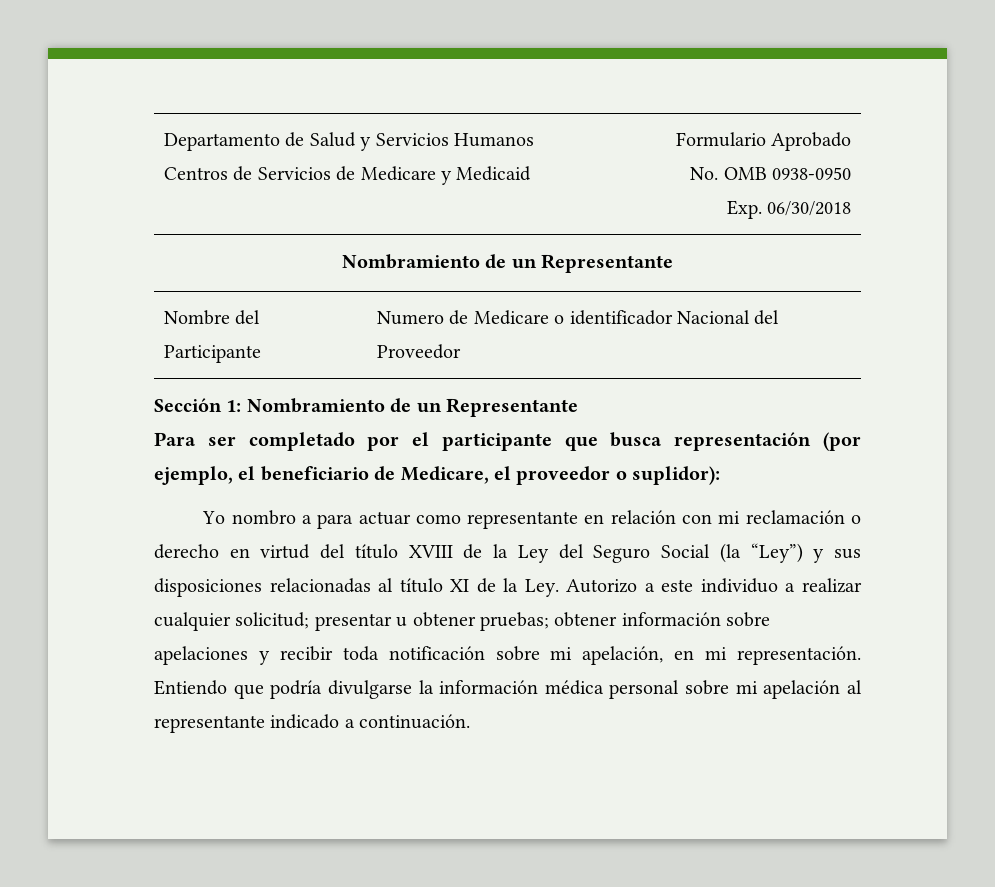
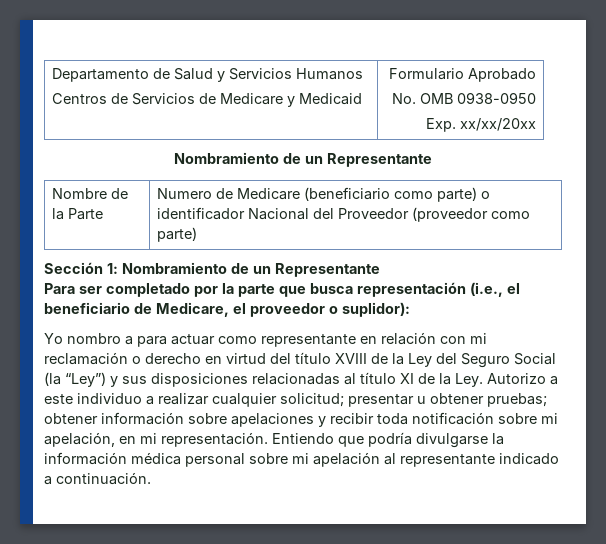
  Departamento de Salud y Servicios Humanos
  Centros de Servicios de Medicare y Medicaid | Formulario Aprobado
  No. OMB 0938-0950
- Exp. 06/30/2018
+ Exp. xx/xx/20xx
- Nombre del Participante | Numero de Medicare o identificador Nacional del Proveedor
+ Nombre de la Parte | Numero de Medicare (beneficiario como parte) o identificador Nacional del Proveedor (proveedor como parte)
- Para ser completado por el participante que busca representación (por ejemplo, el beneficiario de Medicare, el proveedor o suplidor):
+ Para ser completado por la parte que busca representación (i.e., el beneficiario de Medicare, el proveedor o suplidor):

